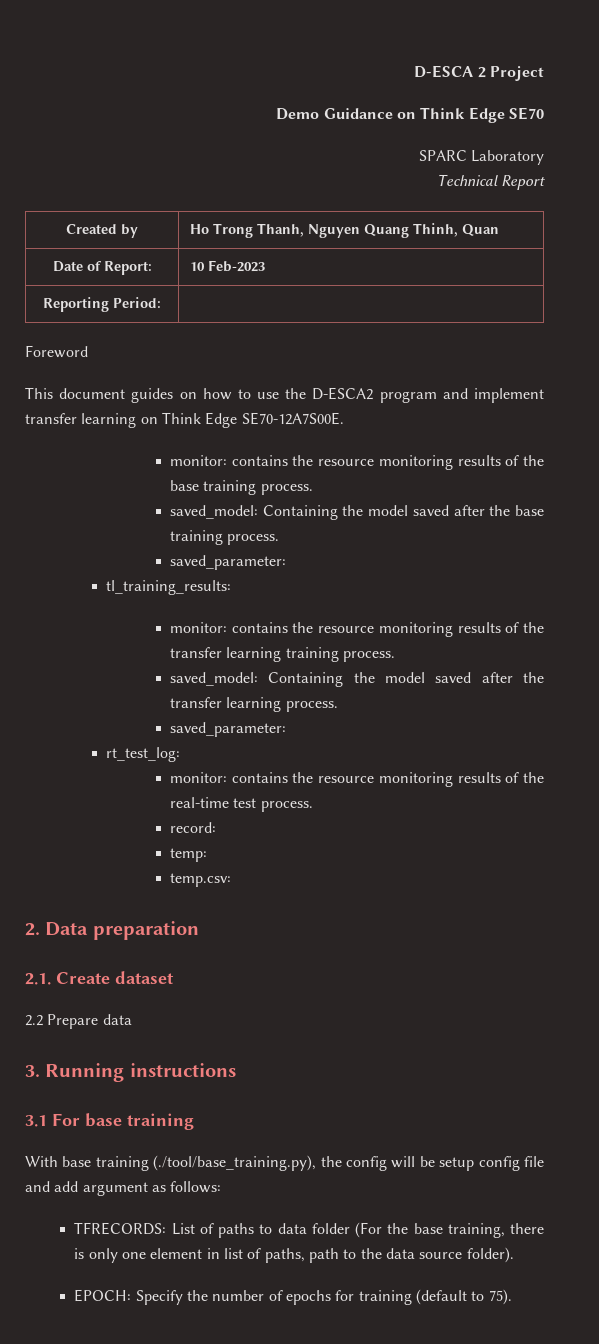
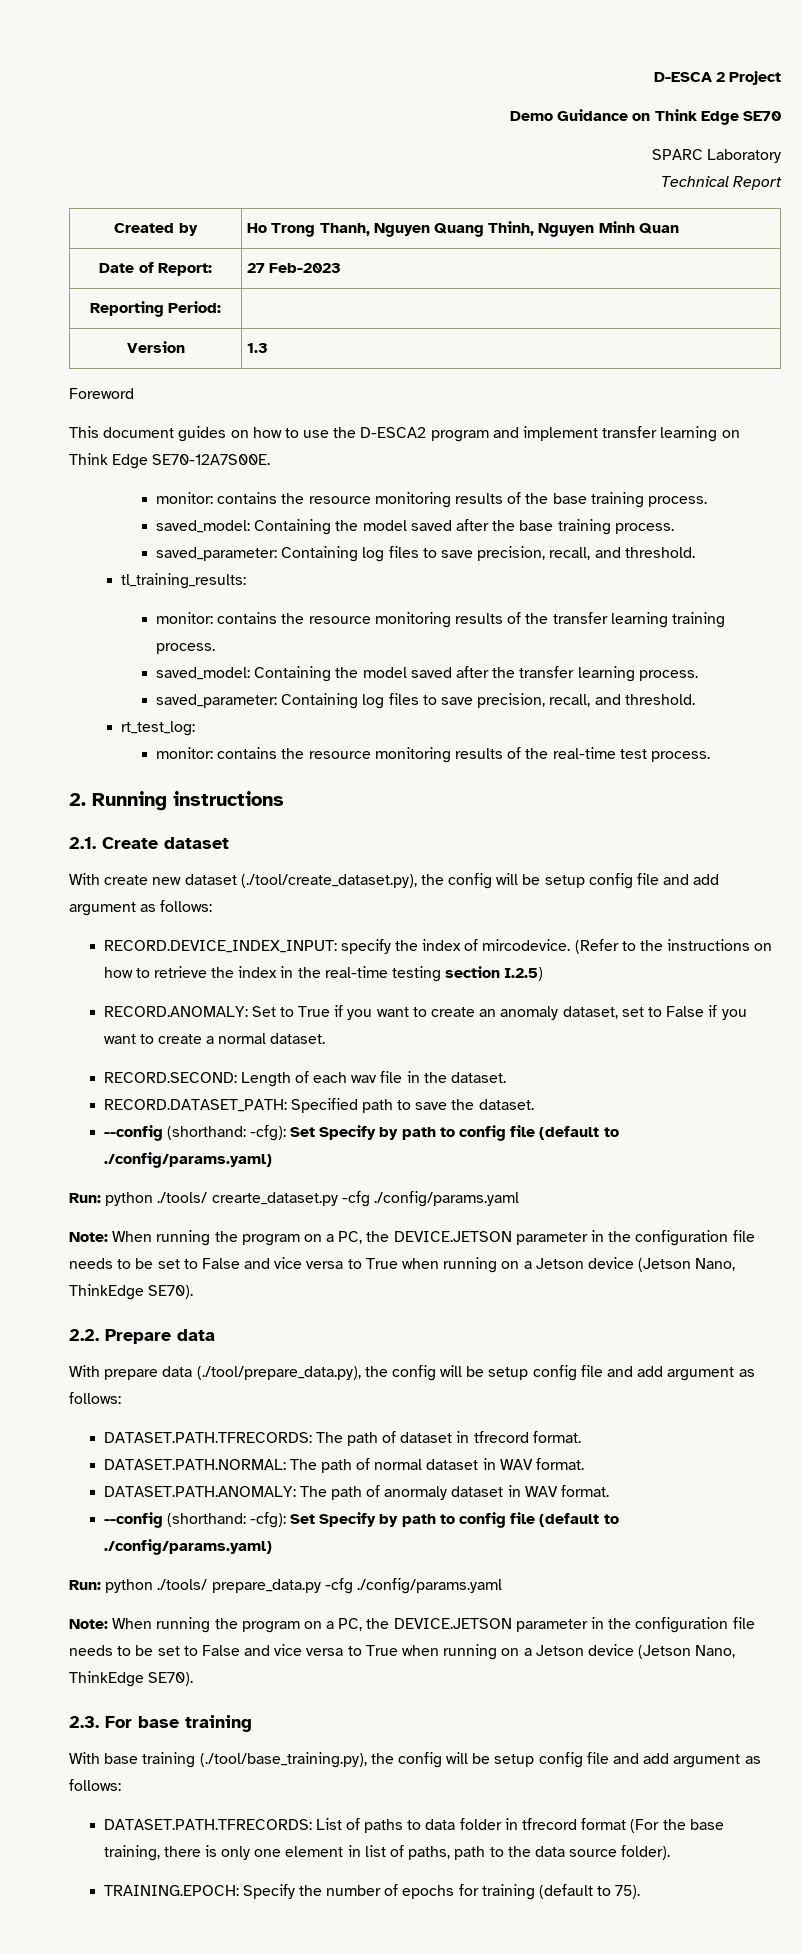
- Created by | Ho Trong Thanh, Nguyen Quang Thinh, Quan
+ Created by | Ho Trong Thanh, Nguyen Quang Thinh, Nguyen Minh Quan
- Date of Report: | 10 Feb-2023
+ Date of Report: | 27 Feb-2023
+ Version | 1.3
  saved_model: Containing the model saved after the base training process.
- saved_parameter:
+ saved_parameter: Containing log files to save precision, recall, and threshold.
  saved_model: Containing the model saved after the transfer learning process.
- saved_parameter:
+ saved_parameter: Containing log files to save precision, recall, and threshold.
- record:
- temp:
- temp.csv:
- 2. Data preparation
+ 2. Running instructions
- 2.2 Prepare data
- 3. Running instructions
- 3.1 For base training
+ With create new dataset (./tool/create_dataset.py), the config will be setup config file and add argument as follows:
+ RECORD.DEVICE_INDEX_INPUT: specify the index of mircodevice. (Refer to the instructions on how to retrieve the index in the real-time testing section I.2.5)
+ RECORD.ANOMALY: Set to True if you want to create an anomaly dataset, set to False if you want to create a normal dataset.
+ RECORD.SECOND: Length of each wav file in the dataset.
+ RECORD.DATASET_PATH: Specified path to save the dataset.
+ --config (shorthand: -cfg): Set Specify by path to config file (default to ./config/params.yaml)
+ Run: python ./tools/ crearte_dataset.py -cfg ./config/params.yaml
+ Note: When running the program on a PC, the DEVICE.JETSON parameter in the configuration file needs to be set to False and vice versa to True when running on a Jetson device (Jetson Nano, ThinkEdge SE70).
+ 2.2. Prepare data
+ With prepare data (./tool/prepare_data.py), the config will be setup config file and add argument as follows:
+ DATASET.PATH.TFRECORDS: The path of dataset in tfrecord format.
+ DATASET.PATH.NORMAL: The path of normal dataset in WAV format.
+ DATASET.PATH.ANOMALY: The path of anormaly dataset in WAV format.
+ --config (shorthand: -cfg): Set Specify by path to config file (default to ./config/params.yaml)
+ Run: python ./tools/ prepare_data.py -cfg ./config/params.yaml
+ Note: When running the program on a PC, the DEVICE.JETSON parameter in the configuration file needs to be set to False and vice versa to True when running on a Jetson device (Jetson Nano, ThinkEdge SE70).
+ 2.3. For base training
- TFRECORDS: List of paths to data folder (For the base training, there is only one element in list of paths, path to the data source folder).
+ DATASET.PATH.TFRECORDS: List of paths to data folder in tfrecord format (For the base training, there is only one element in list of paths, path to the data source folder).
- EPOCH: Specify the number of epochs for training (default to 75).
+ TRAINING.EPOCH: Specify the number of epochs for training (default to 75).

